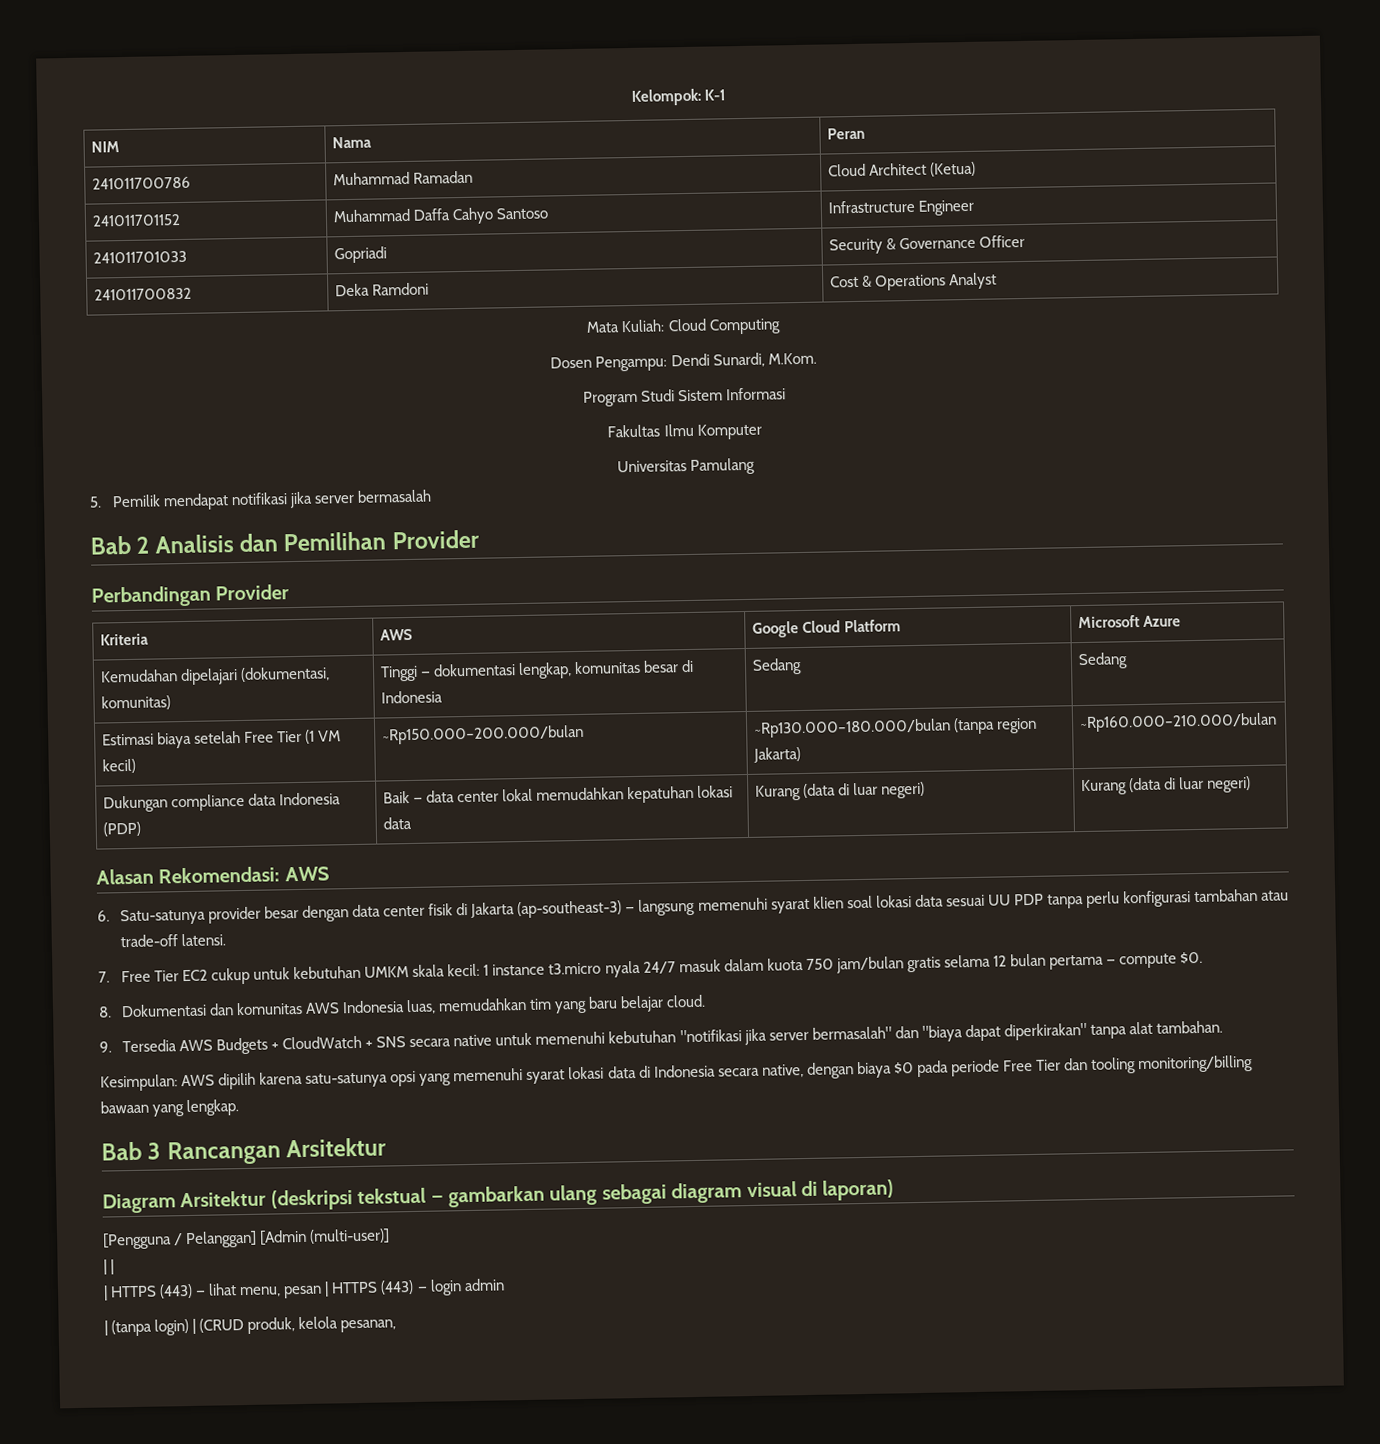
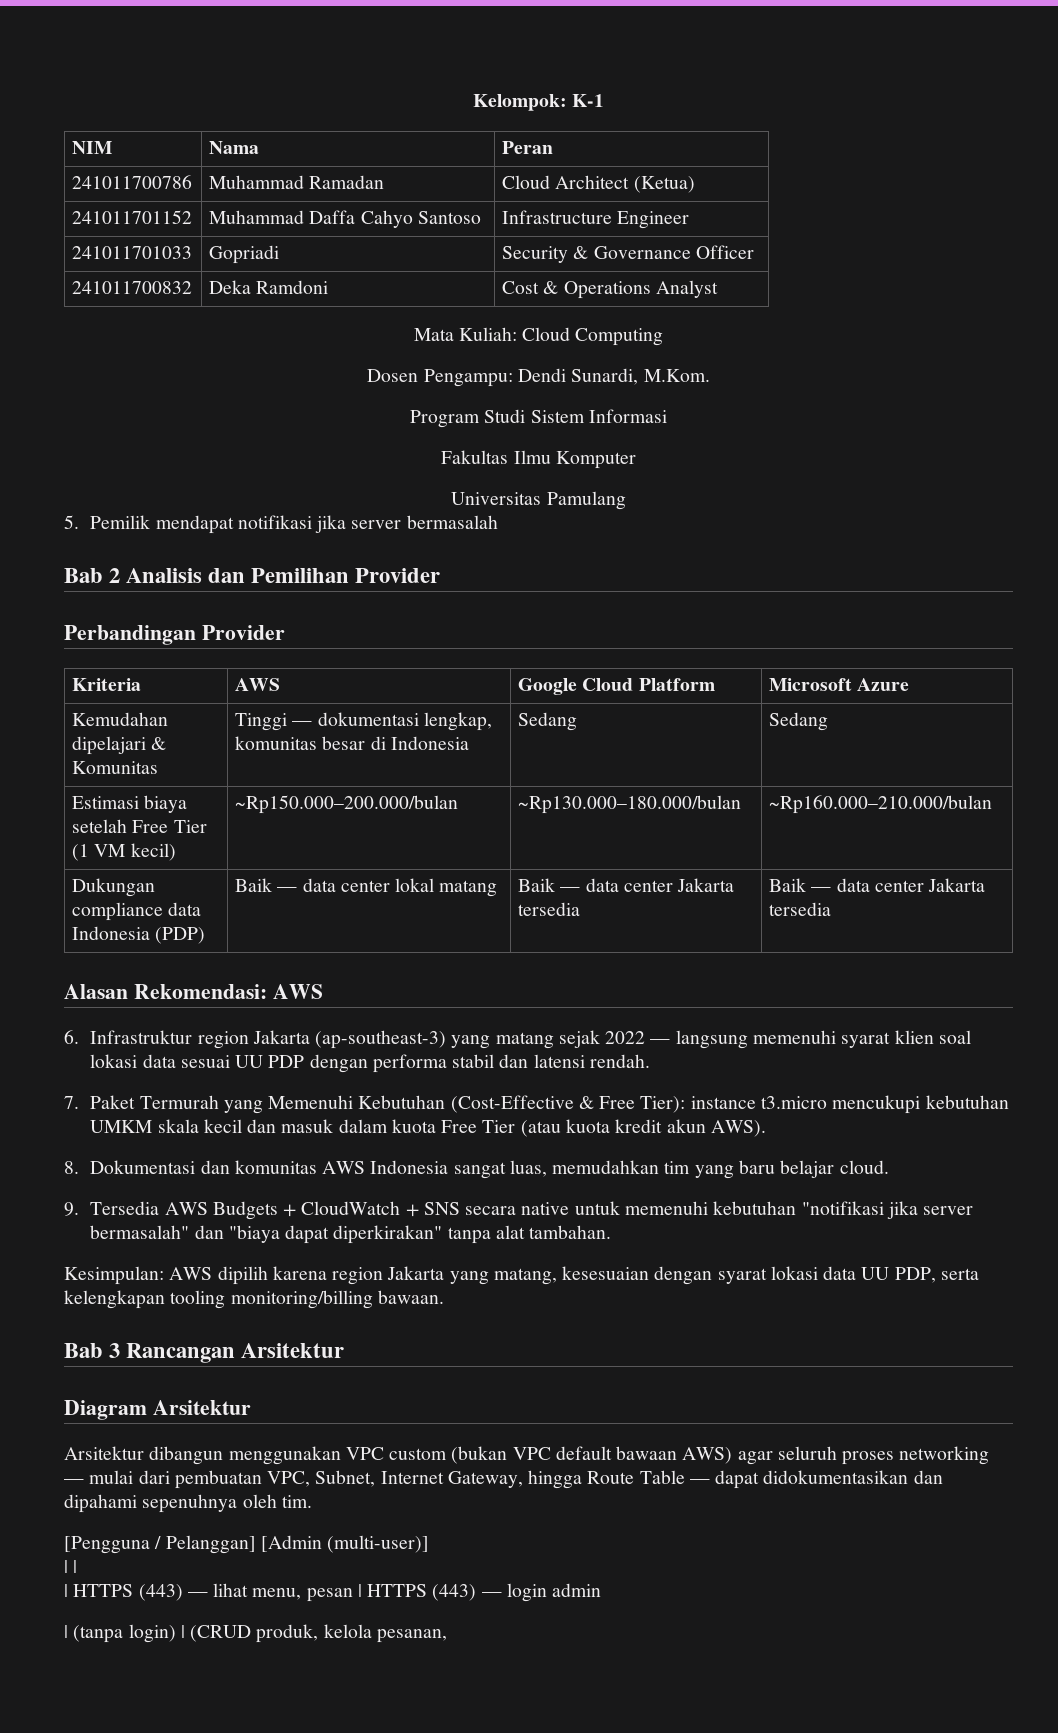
- Kemudahan dipelajari (dokumentasi, komunitas) | Tinggi — dokumentasi lengkap, komunitas besar di Indonesia | Sedang | Sedang
+ Kemudahan dipelajari & Komunitas | Tinggi — dokumentasi lengkap, komunitas besar di Indonesia | Sedang | Sedang
- Estimasi biaya setelah Free Tier (1 VM kecil) | ~Rp150.000–200.000/bulan | ~Rp130.000–180.000/bulan (tanpa region Jakarta) | ~Rp160.000–210.000/bulan
+ Estimasi biaya setelah Free Tier (1 VM kecil) | ~Rp150.000–200.000/bulan | ~Rp130.000–180.000/bulan | ~Rp160.000–210.000/bulan
- Dukungan compliance data Indonesia (PDP) | Baik — data center lokal memudahkan kepatuhan lokasi data | Kurang (data di luar negeri) | Kurang (data di luar negeri)
+ Dukungan compliance data Indonesia (PDP) | Baik — data center lokal matang | Baik — data center Jakarta tersedia | Baik — data center Jakarta tersedia
  Alasan Rekomendasi: AWS
- 6. Satu-satunya provider besar dengan data center fisik di Jakarta (ap-southeast-3) — langsung memenuhi syarat klien soal lokasi data sesuai UU PDP tanpa perlu konfigurasi tambahan atau trade-off latensi.
- 7. Free Tier EC2 cukup untuk kebutuhan UMKM skala kecil: 1 instance t3.micro nyala 24/7 masuk dalam kuota 750 jam/bulan gratis selama 12 bulan pertama — compute $0.
+ 6. Infrastruktur region Jakarta (ap-southeast-3) yang matang sejak 2022 — langsung memenuhi syarat klien soal lokasi data sesuai UU PDP dengan performa stabil dan latensi rendah.
+ 7. Paket Termurah yang Memenuhi Kebutuhan (Cost-Effective & Free Tier): instance t3.micro mencukupi kebutuhan UMKM skala kecil dan masuk dalam kuota Free Tier (atau kuota kredit akun AWS).
- 8. Dokumentasi dan komunitas AWS Indonesia luas, memudahkan tim yang baru belajar cloud.
+ 8. Dokumentasi dan komunitas AWS Indonesia sangat luas, memudahkan tim yang baru belajar cloud.
- Kesimpulan: AWS dipilih karena satu-satunya opsi yang memenuhi syarat lokasi data di Indonesia secara native, dengan biaya $0 pada periode Free Tier dan tooling monitoring/billing bawaan yang lengkap.
+ Kesimpulan: AWS dipilih karena region Jakarta yang matang, kesesuaian dengan syarat lokasi data UU PDP, serta kelengkapan tooling monitoring/billing bawaan.
- Diagram Arsitektur (deskripsi tekstual — gambarkan ulang sebagai diagram visual di laporan)
+ Diagram Arsitektur
+ Arsitektur dibangun menggunakan VPC custom (bukan VPC default bawaan AWS) agar seluruh proses networking — mulai dari pembuatan VPC, Subnet, Internet Gateway, hingga Route Table — dapat didokumentasikan dan dipahami sepenuhnya oleh tim.

